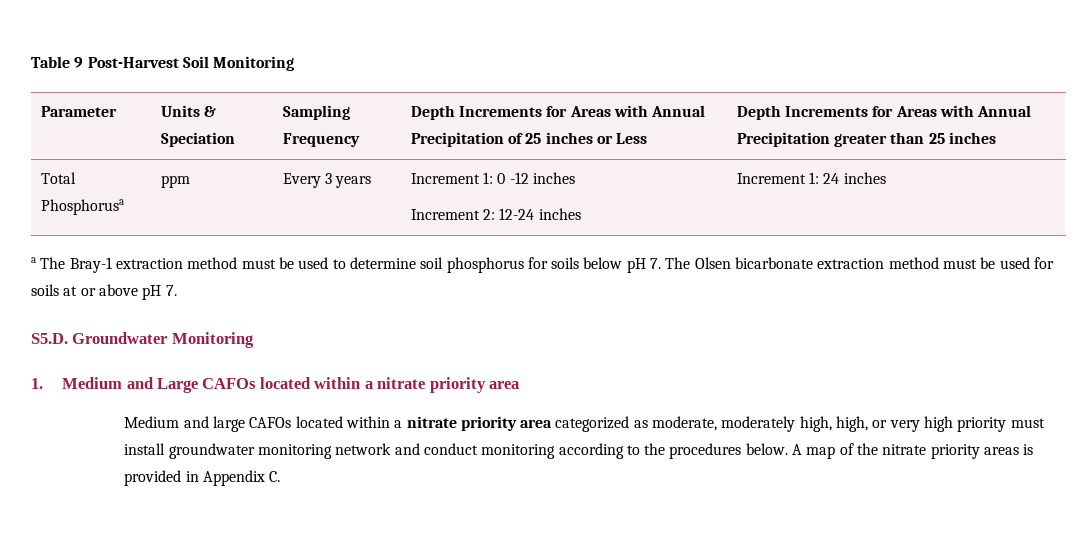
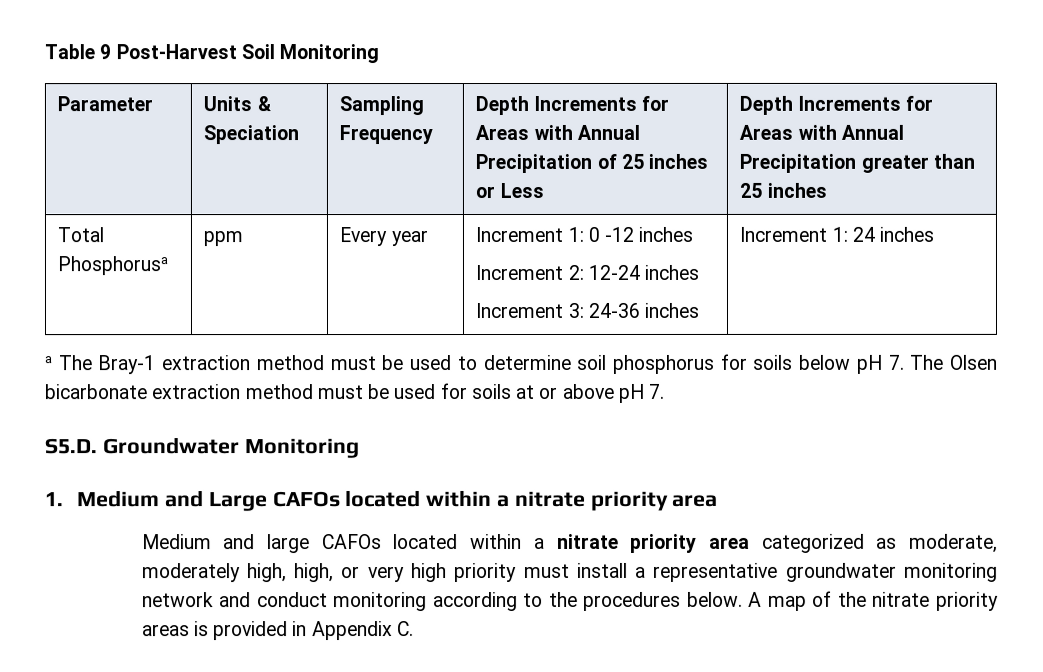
- Total Phosphorusa | ppm | Every 3 years | Increment 1: 0 -12 inches
- Increment 2: 12-24 inches | Increment 1: 24 inches
+ Total Phosphorusa | ppm | Every year | Increment 1: 0 -12 inches
+ Increment 2: 12-24 inches
+ Increment 3: 24-36 inches | Increment 1: 24 inches
- Medium and large CAFOs located within a nitrate priority area categorized as moderate, moderately high, high, or very high priority must install groundwater monitoring network and conduct monitoring according to the procedures below.
+ Medium and large CAFOs located within a nitrate priority area categorized as moderate, moderately high, high, or very high priority must install a representative groundwater monitoring network and conduct monitoring according to the procedures below.

